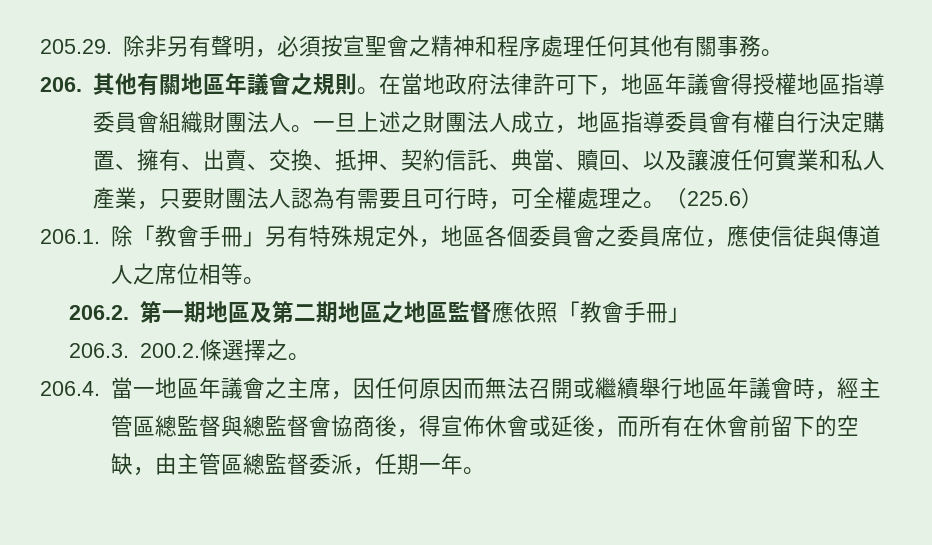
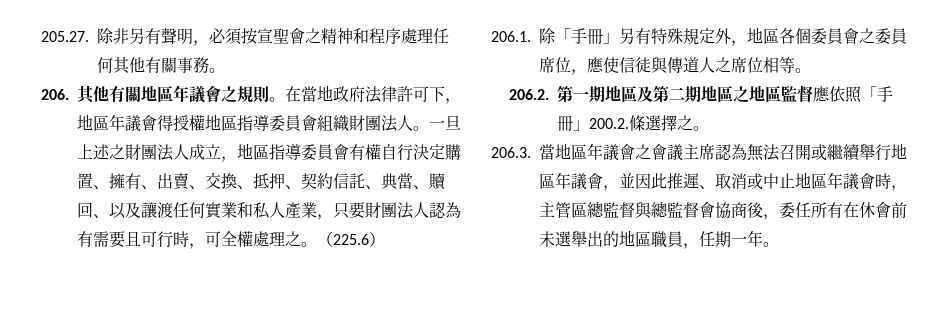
- 205.29.除非另有聲明，必須按宣聖會之精神和程序處理任何其他有關事務。
+ 205.27.除非另有聲明，必須按宣聖會之精神和程序處理任何其他有關事務。
- 206.1.除「教會手冊」另有特殊規定外，地區各個委員會之委員席位，應使信徒與傳道人之席位相等。
+ 206.1.除「手冊」另有特殊規定外，地區各個委員會之委員席位，應使信徒與傳道人之席位相等。
- 206.2.第一期地區及第二期地區之地區監督應依照「教會手冊」
- 206.3. 200.2.條選擇之。
+ 206.2.第一期地區及第二期地區之地區監督應依照「手冊」200.2.條選擇之。
- 206.4.當一地區年議會之主席，因任何原因而無法召開或繼續舉行地區年議會時，經主管區總監督與總監督會協商後，得宣佈休會或延後，而所有在休會前留下的空缺，由主管區總監督委派，任期一年。
+ 206.3.當地區年議會之會議主席認為無法召開或繼續舉行地區年議會，並因此推遲、取消或中止地區年議會時，主管區總監督與總監督會協商後，委任所有在休會前未選舉出的地區職員，任期一年。

